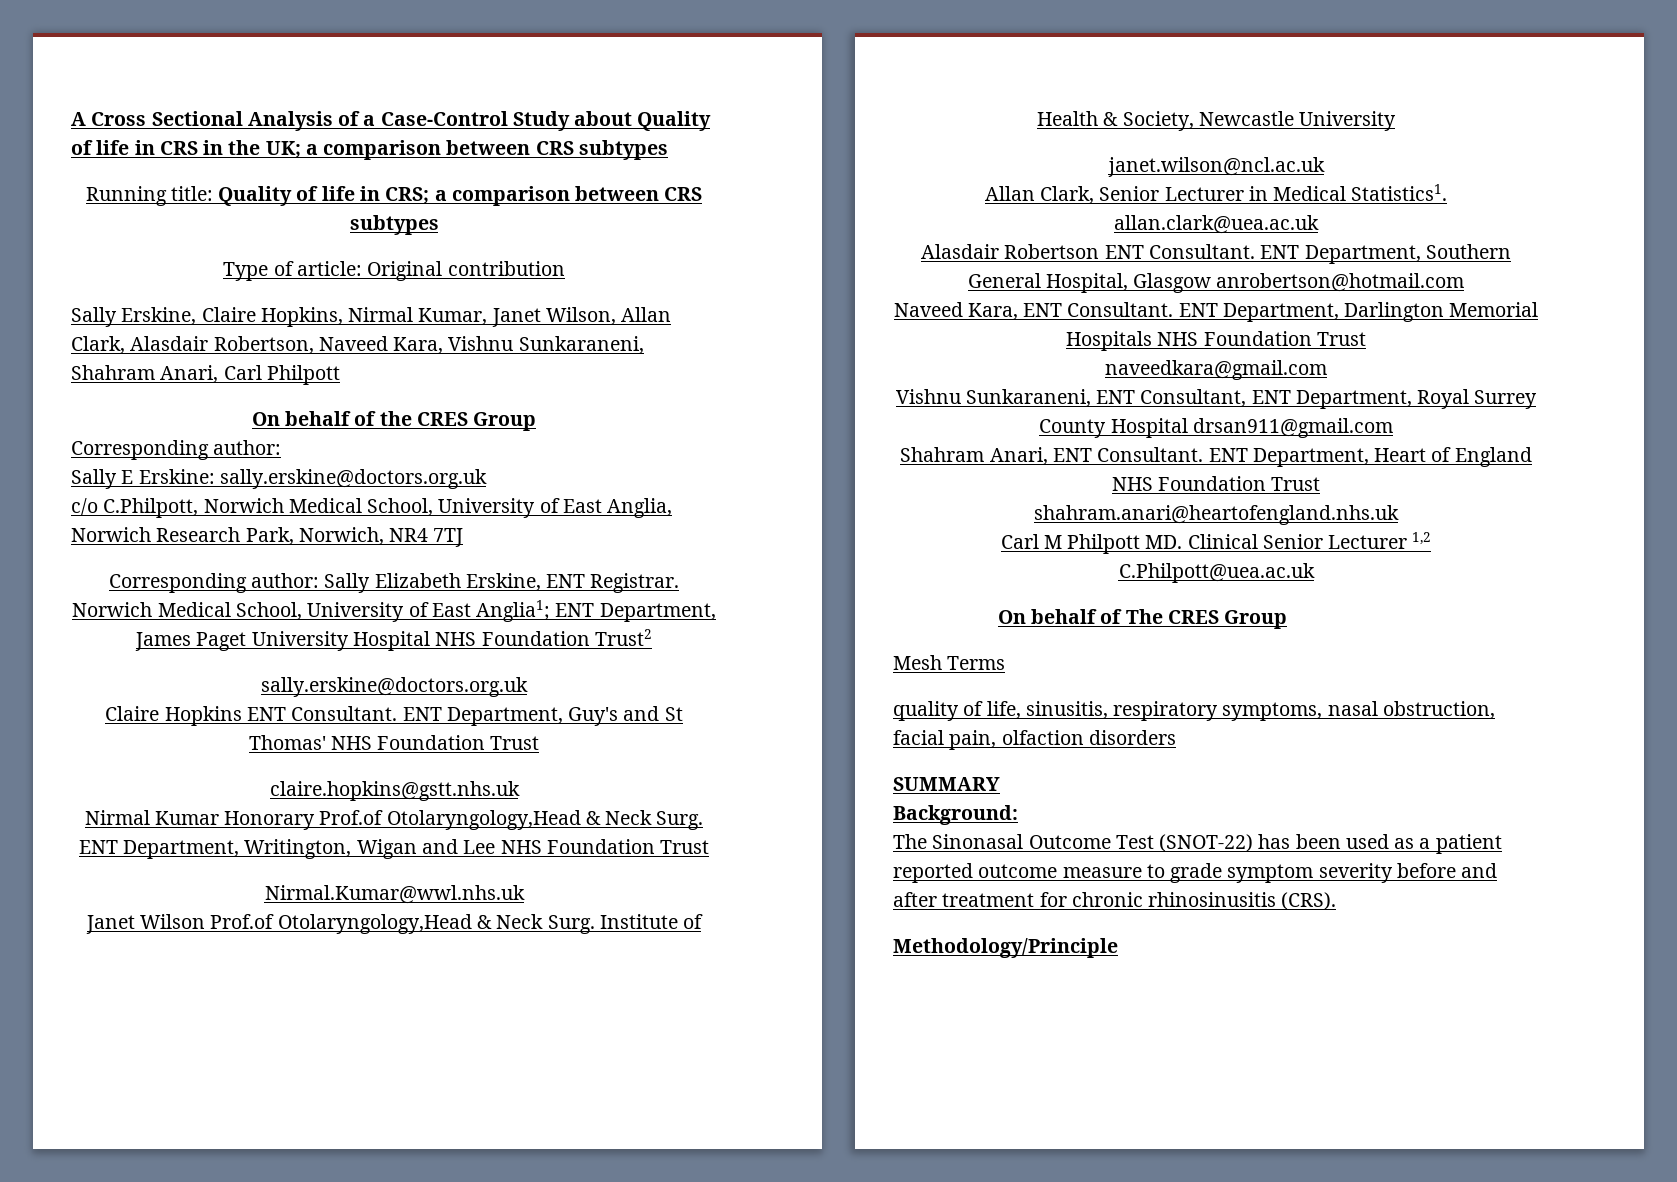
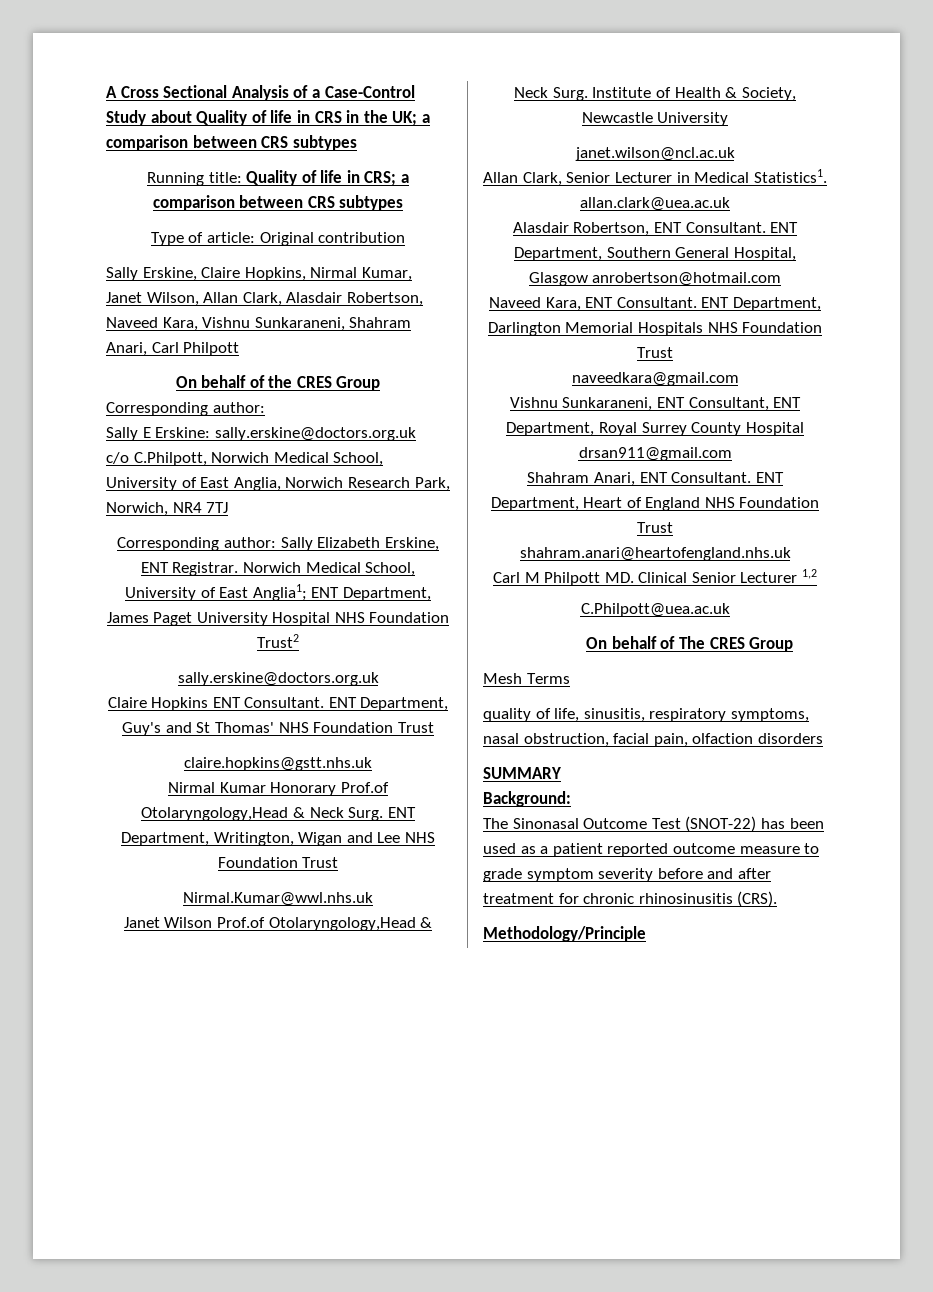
- Alasdair Robertson ENT Consultant.
+ Alasdair Robertson, ENT Consultant.

